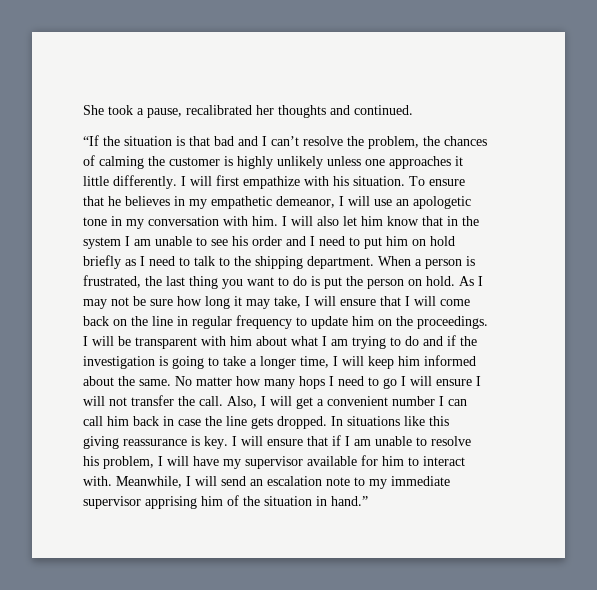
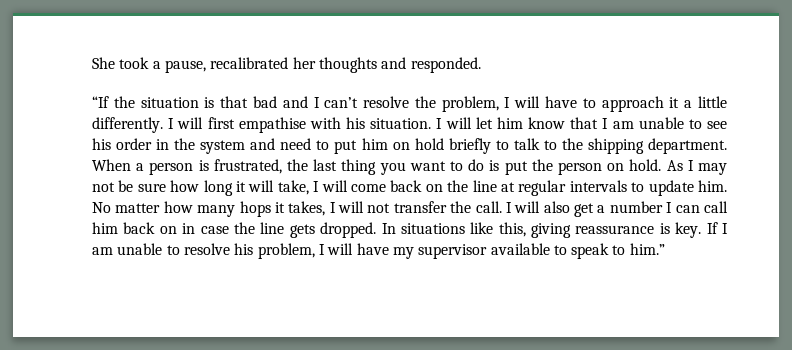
- She took a pause, recalibrated her thoughts and continued.
+ She took a pause, recalibrated her thoughts and responded.
- “If the situation is that bad and I can’t resolve the problem, the chances of calming the customer is highly unlikely unless one approaches it little differently.
+ “If the situation is that bad and I can’t resolve the problem, I will have to approach it a little differently.
- I will first empathize with his situation.
+ I will first empathise with his situation.
- To ensure that he believes in my empathetic demeanor, I will use an apologetic tone in my conversation with him. I will also let him know that in the system I am unable to see his order and I need to put him on hold briefly as I need to talk to the shipping department.
+ I will let him know that I am unable to see his order in the system and need to put him on hold briefly to talk to the shipping department.
- As I may not be sure how long it may take, I will ensure that I will come back on the line in regular frequency to update him on the proceedings. I will be transparent with him about what I am trying to do and if the investigation is going to take a longer time, I will keep him informed about the same.
+ As I may not be sure how long it will take, I will come back on the line at regular intervals to update him.
- No matter how many hops I need to go I will ensure I will not transfer the call.
+ No matter how many hops it takes, I will not transfer the call.
- Also, I will get a convenient number I can call him back in case the line gets dropped.
+ I will also get a number I can call him back on in case the line gets dropped.
- In situations like this giving reassurance is key.
+ In situations like this, giving reassurance is key.
- I will ensure that if I am unable to resolve his problem, I will have my supervisor available for him to interact with. Meanwhile, I will send an escalation note to my immediate supervisor apprising him of the situation in hand.”
+ If I am unable to resolve his problem, I will have my supervisor available to speak to him.”

